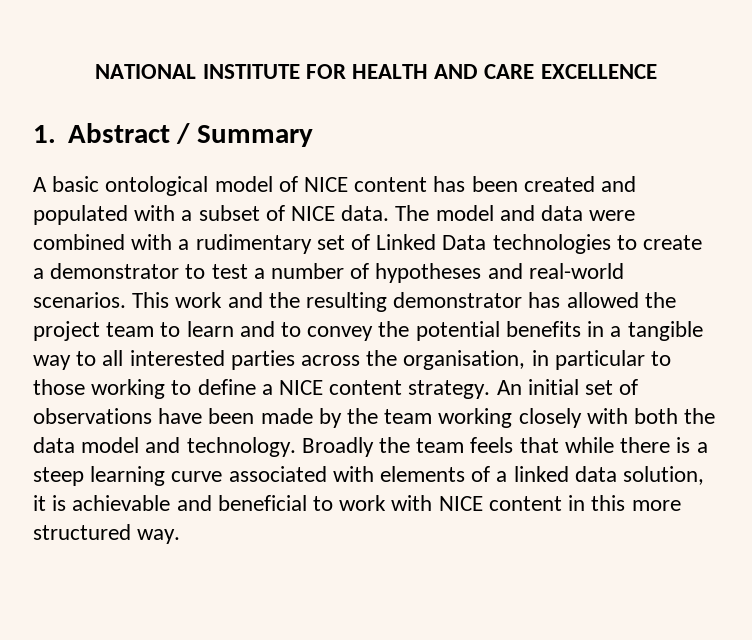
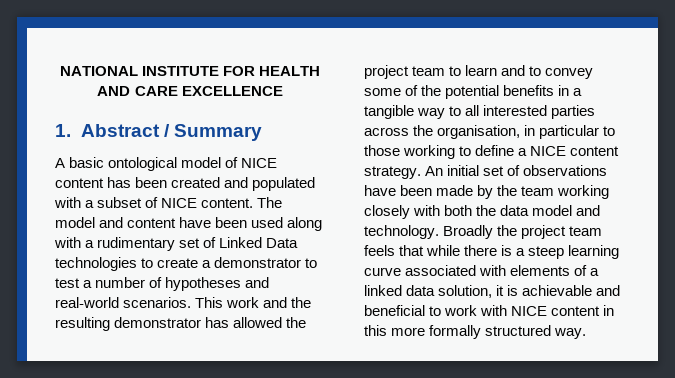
- A basic ontological model of NICE content has been created and populated with a subset of NICE data.
+ A basic ontological model of NICE content has been created and populated with a subset of NICE content.
- The model and data were combined with a rudimentary set of Linked Data technologies to create a demonstrator to test a number of hypotheses and real-world scenarios.
+ The model and content have been used along with a rudimentary set of Linked Data technologies to create a demonstrator to test a number of hypotheses and real-world scenarios.
- This work and the resulting demonstrator has allowed the project team to learn and to convey the potential benefits in a tangible way to all interested parties across the organisation, in particular to those working to define a NICE content strategy.
+ This work and the resulting demonstrator has allowed the project team to learn and to convey some of the potential benefits in a tangible way to all interested parties across the organisation, in particular to those working to define a NICE content strategy.
- Broadly the team feels that while there is a steep learning curve associated with elements of a linked data solution, it is achievable and beneficial to work with NICE content in this more structured way.
+ Broadly the project team feels that while there is a steep learning curve associated with elements of a linked data solution, it is achievable and beneficial to work with NICE content in this more formally structured way.

